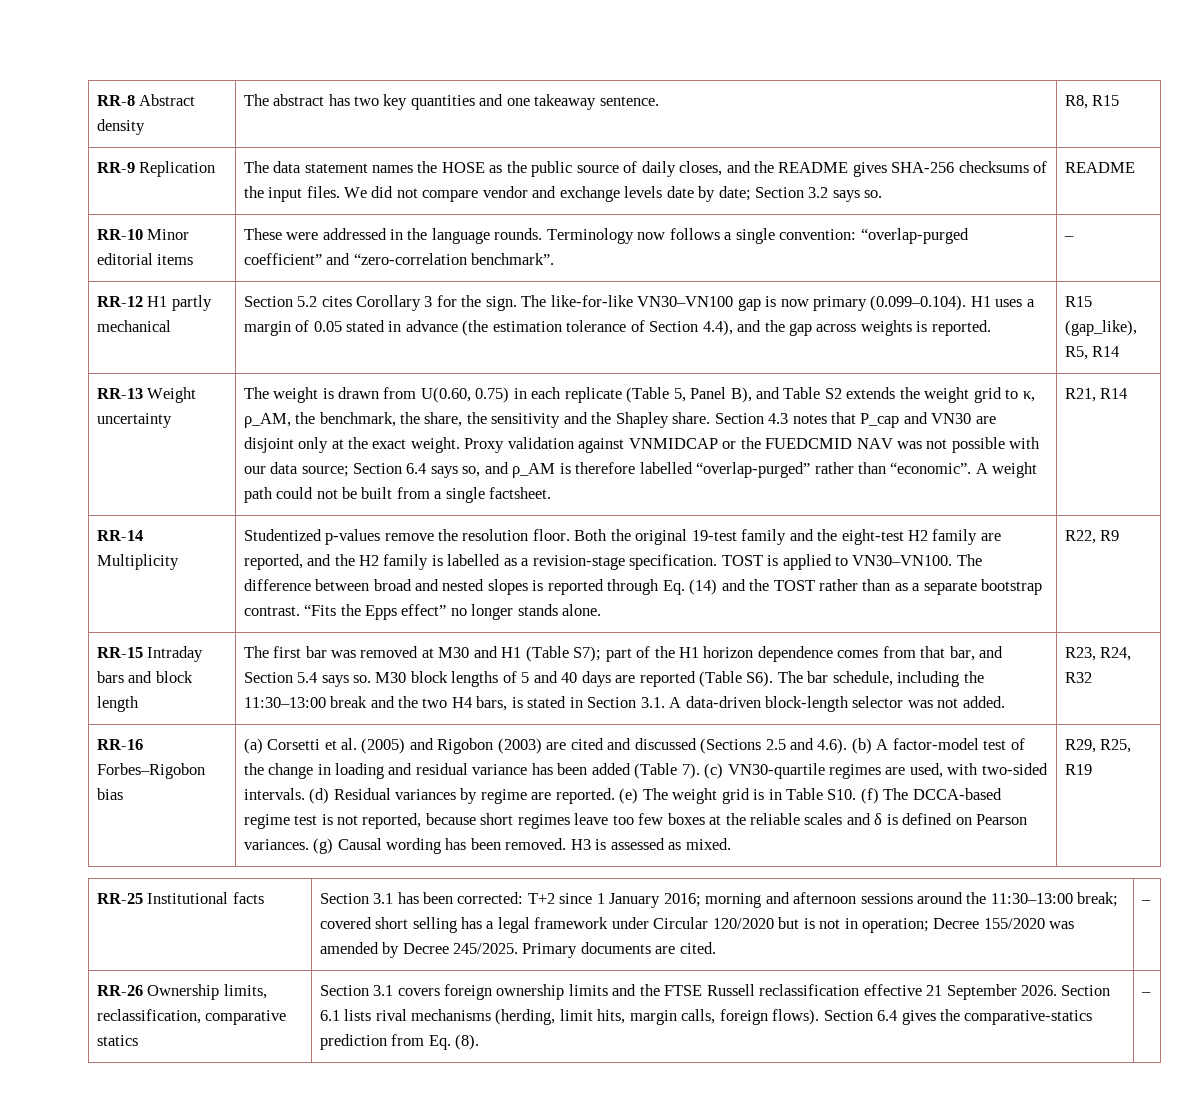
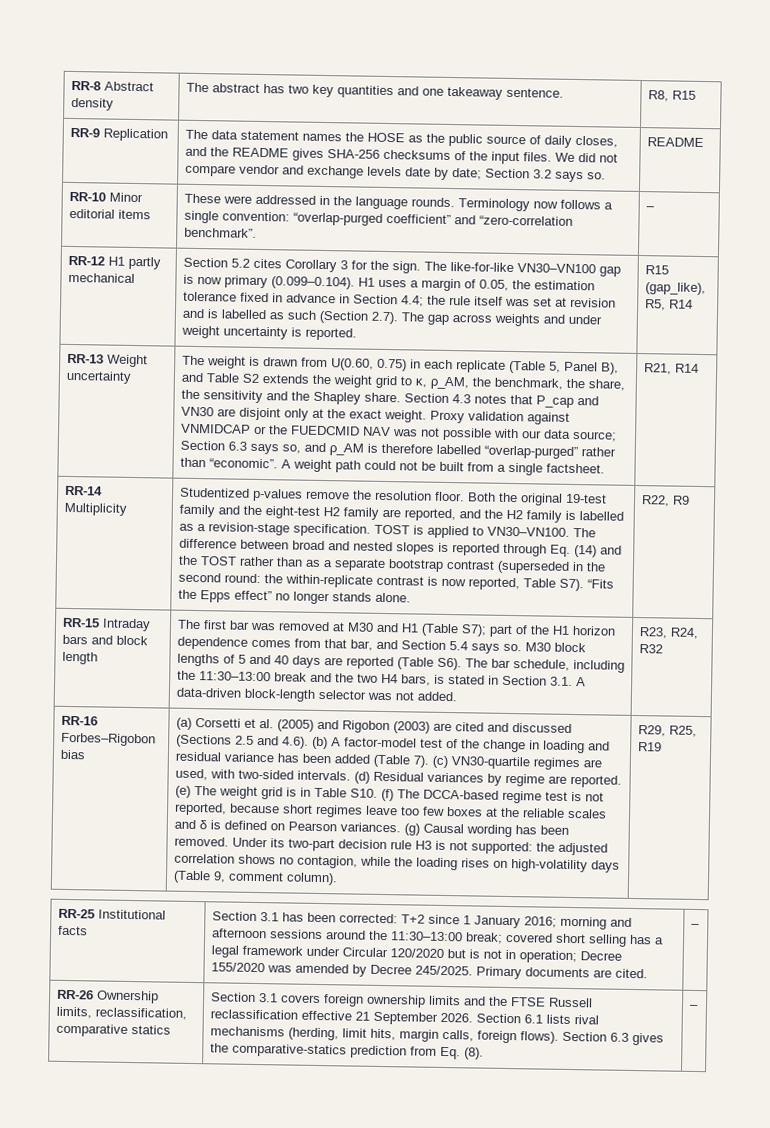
- The like-for-like VN30–VN100 gap is now primary (0.099–0.104). H1 uses a margin of 0.05 stated in advance (the estimation tolerance of Section 4.4), and the gap across weights is reported.
+ The like-for-like VN30–VN100 gap is now primary (0.099–0.104). H1 uses a margin of 0.05, the estimation tolerance fixed in advance in Section 4.4; the rule itself was set at revision and is labelled as such (Section 2.7). The gap across weights and under weight uncertainty is reported.
- Proxy validation against VNMIDCAP or the FUEDCMID NAV was not possible with our data source; Section 6.4 says so, and ρ_AM is therefore labelled “overlap-purged” rather than “economic”.
+ Proxy validation against VNMIDCAP or the FUEDCMID NAV was not possible with our data source; Section 6.3 says so, and ρ_AM is therefore labelled “overlap-purged” rather than “economic”.
- The difference between broad and nested slopes is reported through Eq. (14) and the TOST rather than as a separate bootstrap contrast. “Fits the Epps effect” no longer stands alone.
+ The difference between broad and nested slopes is reported through Eq. (14) and the TOST rather than as a separate bootstrap contrast (superseded in the second round: the within-replicate contrast is now reported, Table S7). “Fits the Epps effect” no longer stands alone.
- H3 is assessed as mixed.
+ Under its two-part decision rule H3 is not supported: the adjusted correlation shows no contagion, while the loading rises on high-volatility days (Table 9, comment column).
- Section 6.4 gives the comparative-statics prediction from Eq. (8).
+ Section 6.3 gives the comparative-statics prediction from Eq. (8).

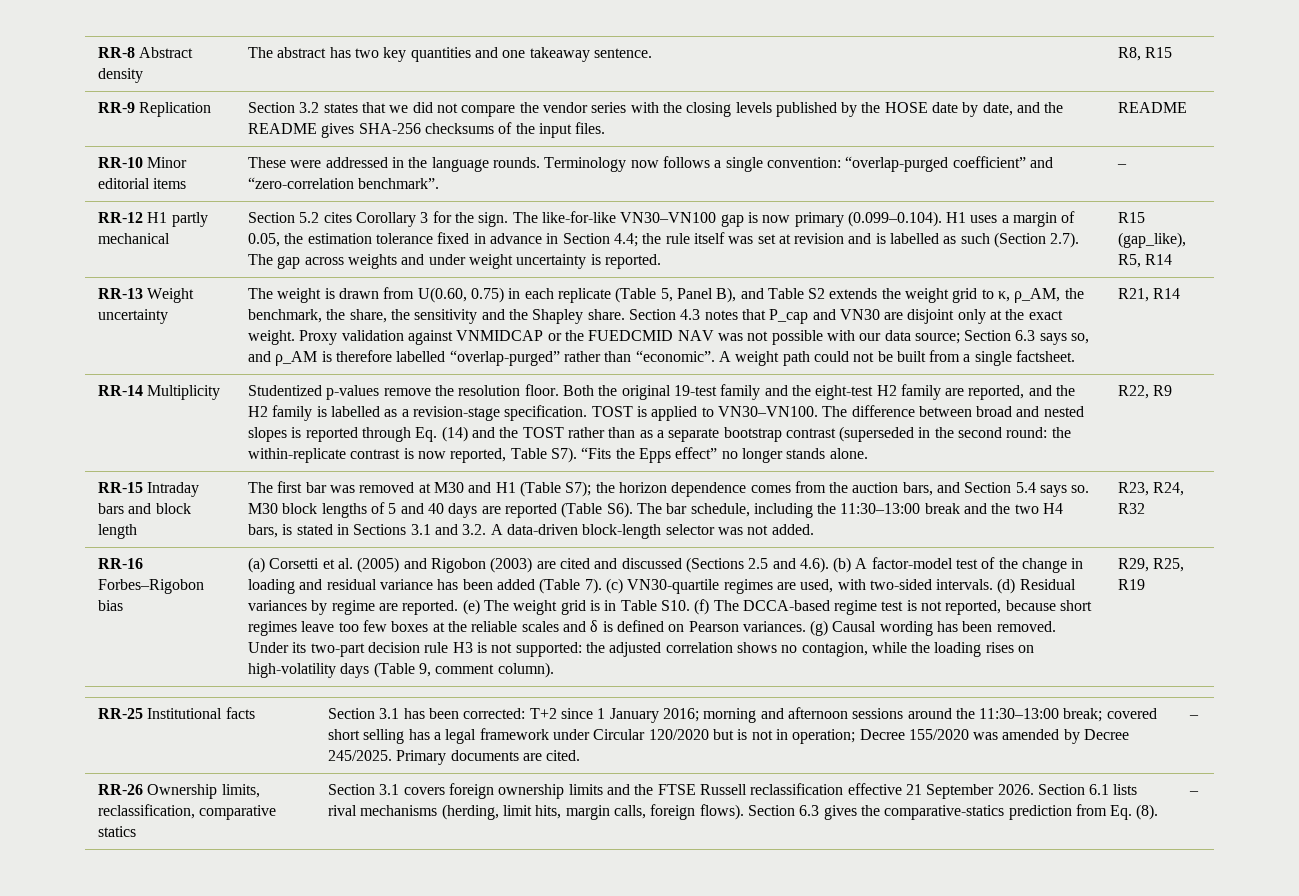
- The data statement names the HOSE as the public source of daily closes, and the README gives SHA-256 checksums of the input files. We did not compare vendor and exchange levels date by date; Section 3.2 says so.
+ Section 3.2 states that we did not compare the vendor series with the closing levels published by the HOSE date by date, and the README gives SHA-256 checksums of the input files.
- The first bar was removed at M30 and H1 (Table S7); part of the H1 horizon dependence comes from that bar, and Section 5.4 says so.
+ The first bar was removed at M30 and H1 (Table S7); the horizon dependence comes from the auction bars, and Section 5.4 says so.
- M30 block lengths of 5 and 40 days are reported (Table S6). The bar schedule, including the 11:30–13:00 break and the two H4 bars, is stated in Section 3.1. A data-driven block-length selector was not added.
+ M30 block lengths of 5 and 40 days are reported (Table S6). The bar schedule, including the 11:30–13:00 break and the two H4 bars, is stated in Sections 3.1 and 3.2. A data-driven block-length selector was not added.

